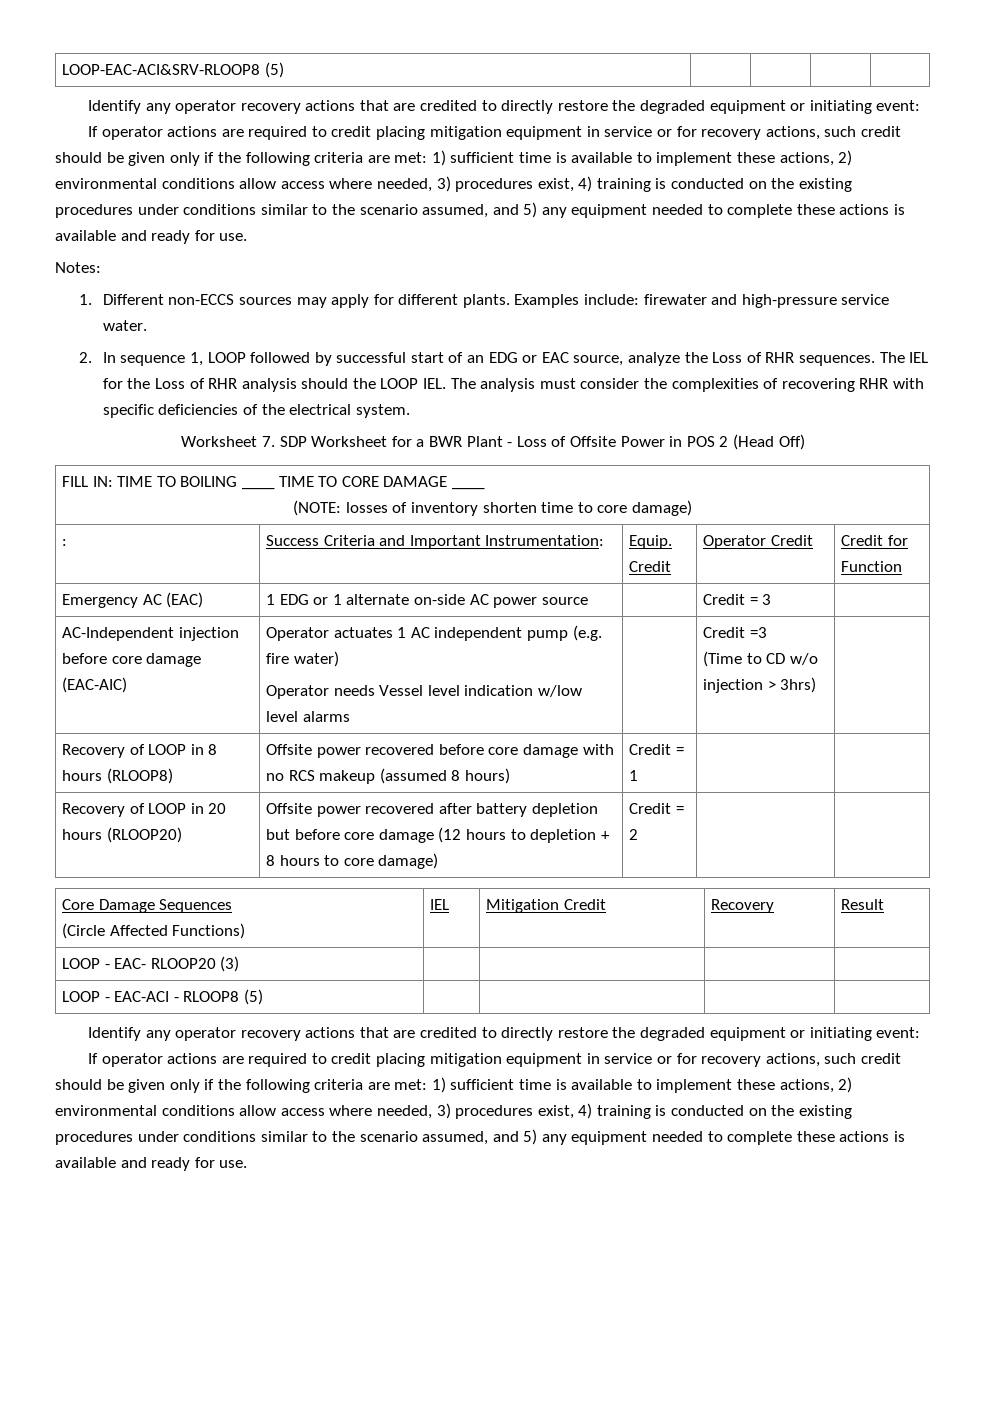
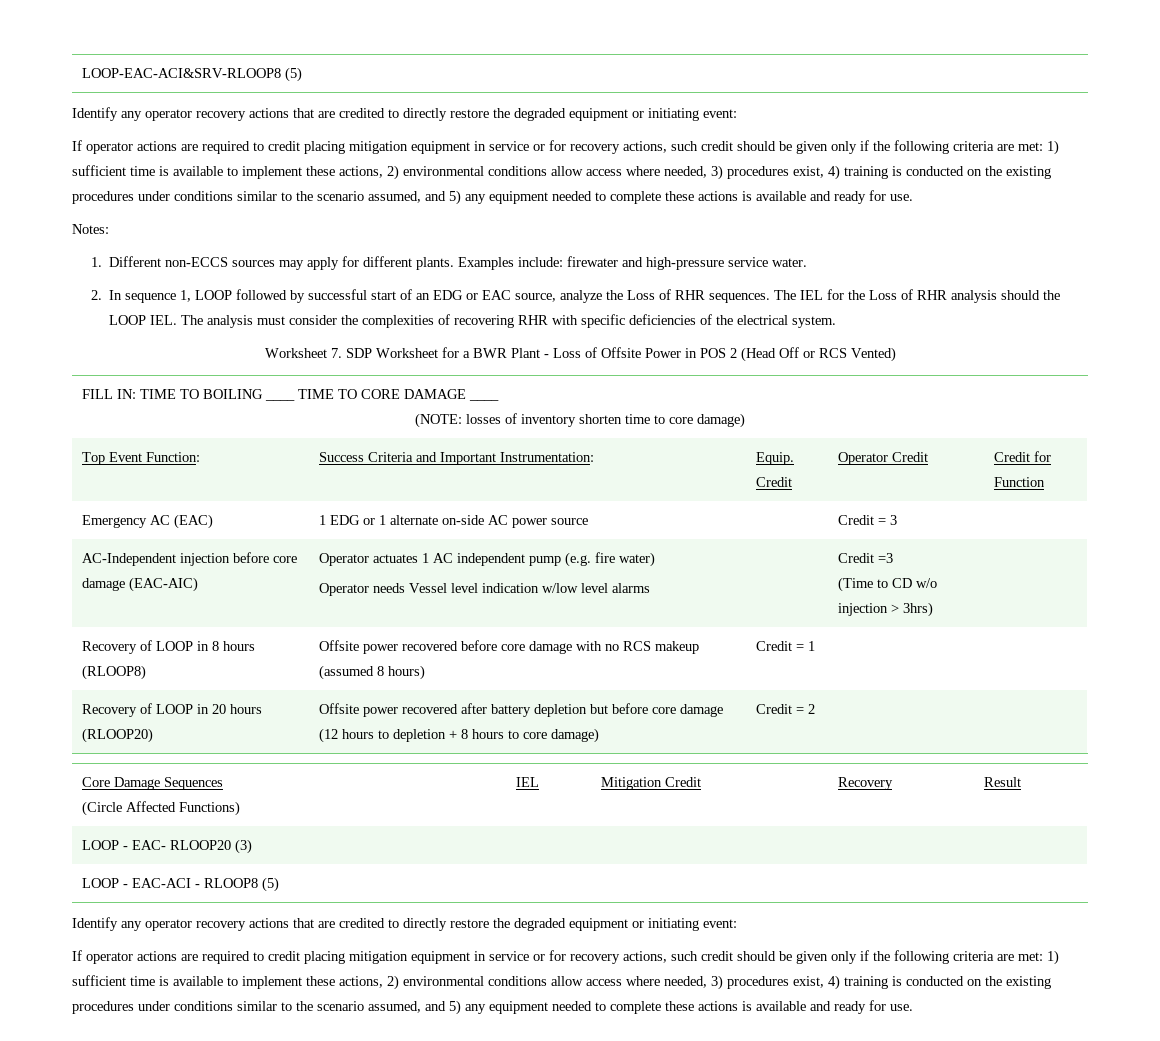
- Worksheet 7. SDP Worksheet for a BWR Plant - Loss of Offsite Power in POS 2 (Head Off)
+ Worksheet 7. SDP Worksheet for a BWR Plant - Loss of Offsite Power in POS 2 (Head Off or RCS Vented)
- : | Success Criteria and Important Instrumentation: | Equip. Credit | Operator Credit | Credit for Function
+ Top Event Function: | Success Criteria and Important Instrumentation: | Equip. Credit | Operator Credit | Credit for Function

